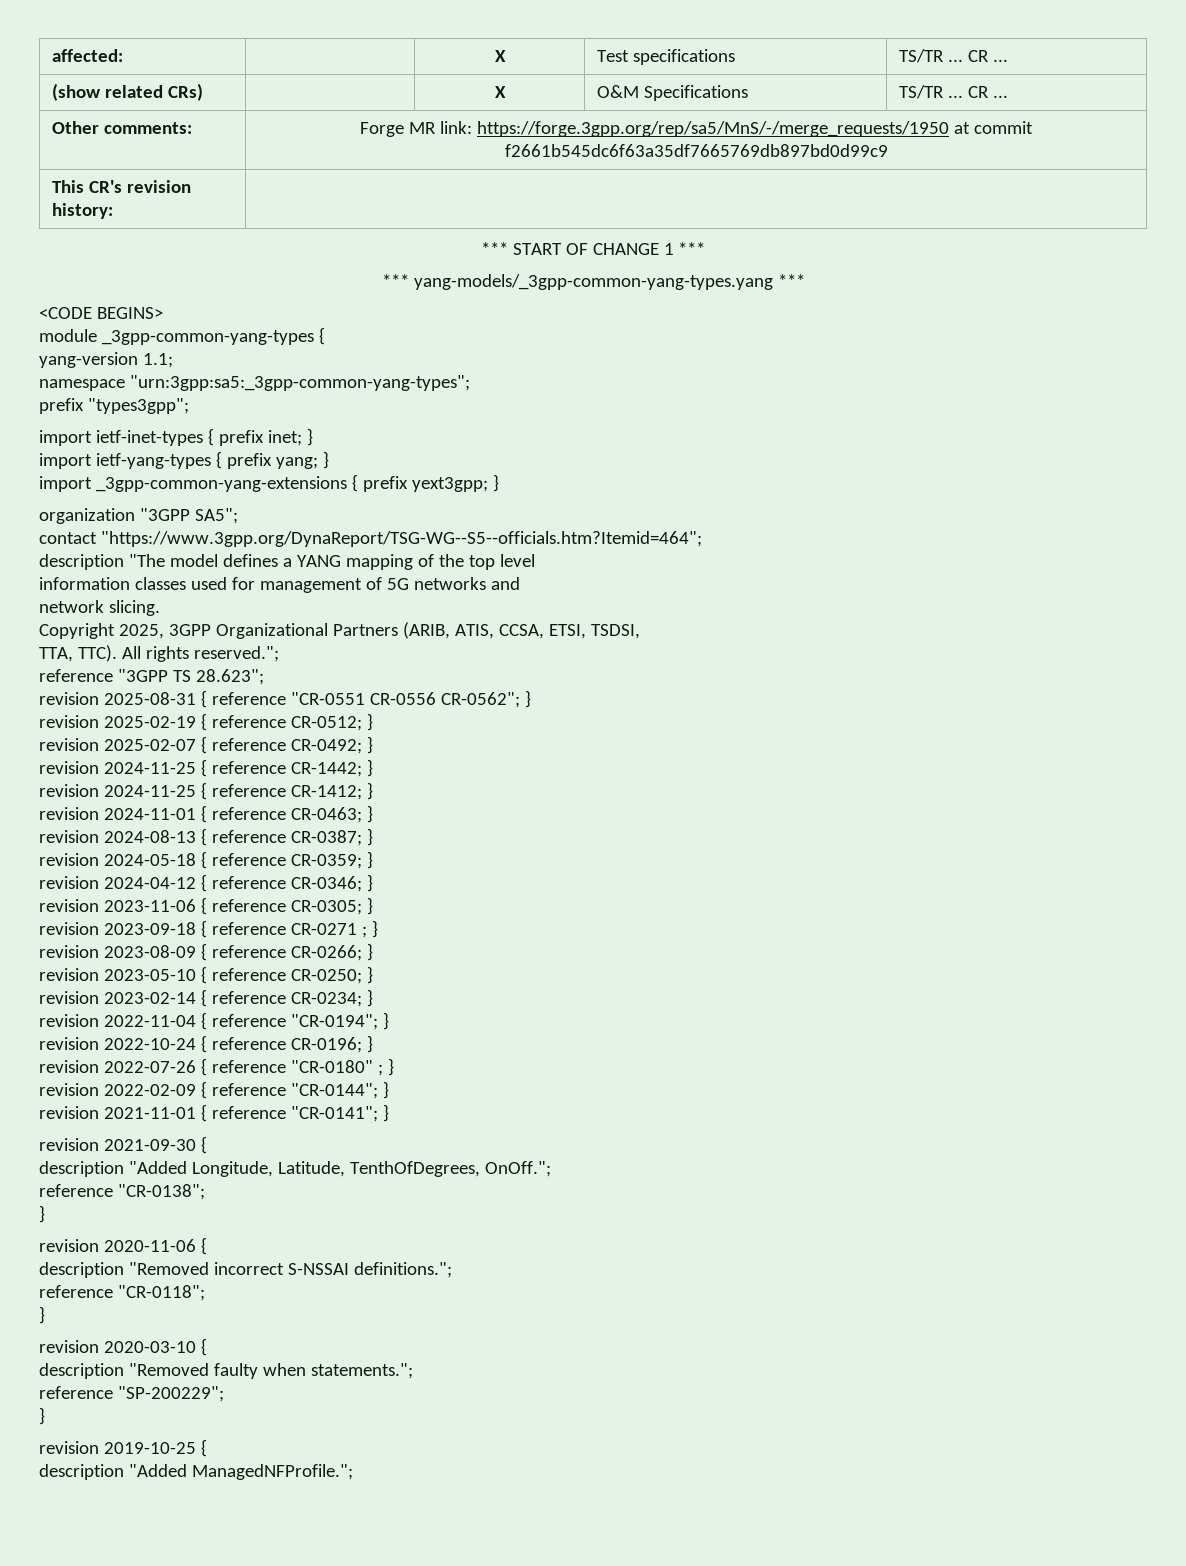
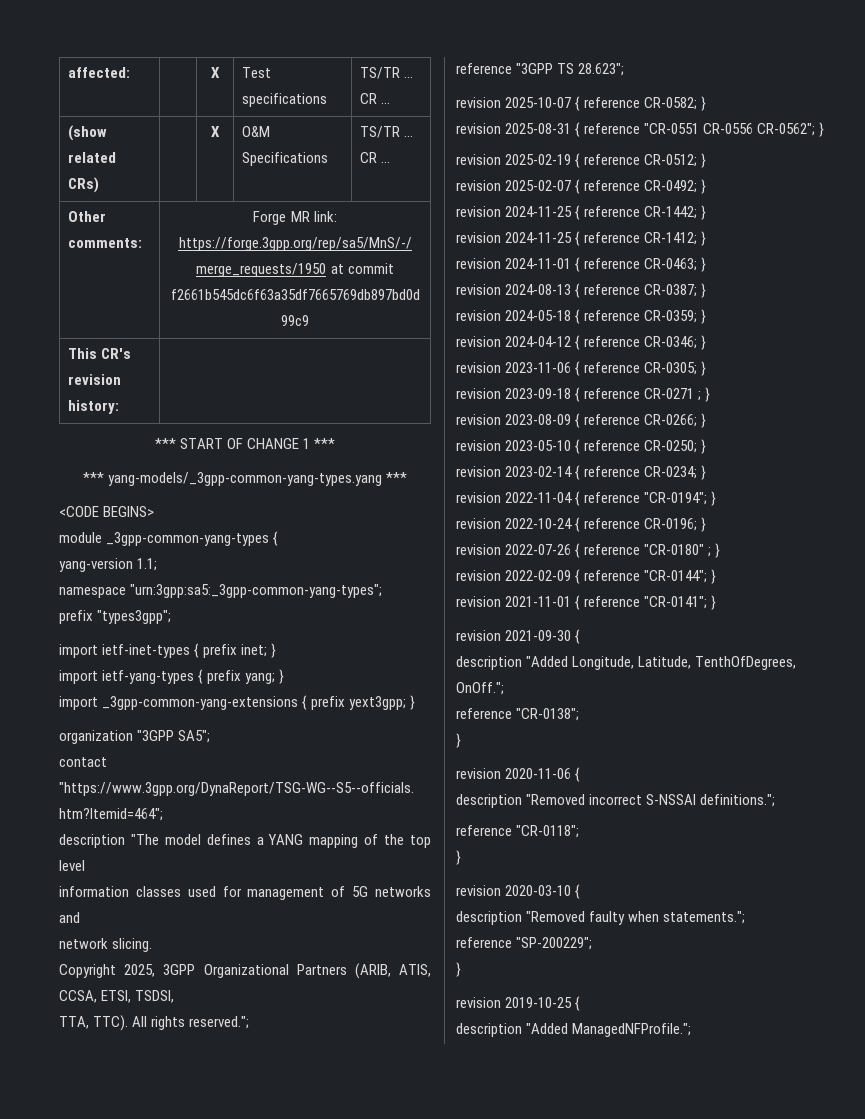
+ revision 2025-10-07 { reference CR-0582; }

